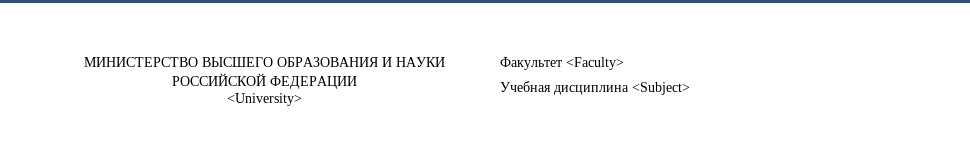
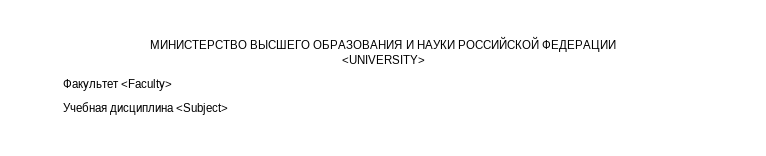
- <University>
+ <UNIVERSITY>

